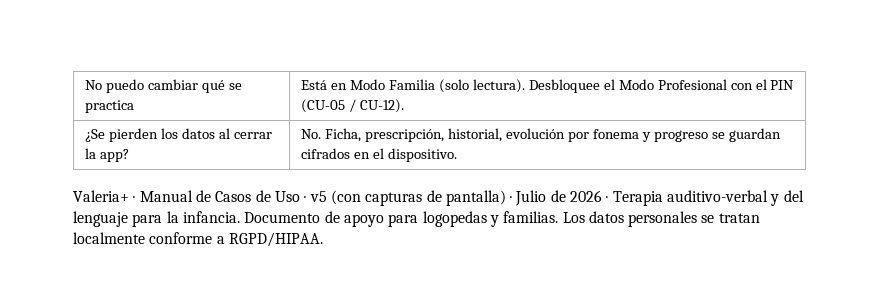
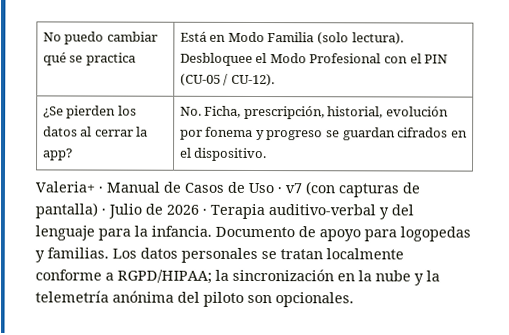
- Valeria+ · Manual de Casos de Uso · v5 (con capturas de pantalla) · Julio de 2026 · Terapia auditivo-verbal y del lenguaje para la infancia.
+ Valeria+ · Manual de Casos de Uso · v7 (con capturas de pantalla) · Julio de 2026 · Terapia auditivo-verbal y del lenguaje para la infancia.
- Los datos personales se tratan localmente conforme a RGPD/HIPAA.
+ Los datos personales se tratan localmente conforme a RGPD/HIPAA; la sincronización en la nube y la telemetría anónima del piloto son opcionales.

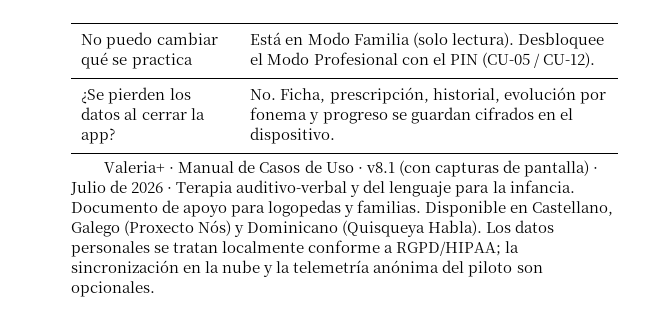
- Valeria+ · Manual de Casos de Uso · v7 (con capturas de pantalla) · Julio de 2026 · Terapia auditivo-verbal y del lenguaje para la infancia.
+ Valeria+ · Manual de Casos de Uso · v8.1 (con capturas de pantalla) · Julio de 2026 · Terapia auditivo-verbal y del lenguaje para la infancia.
+ Disponible en Castellano, Galego (Proxecto Nós) y Dominicano (Quisqueya Habla).

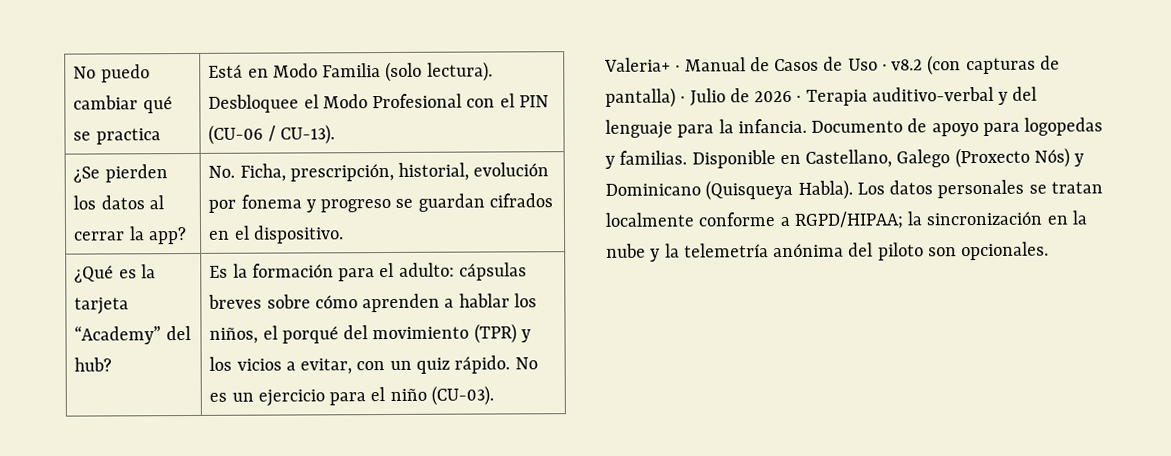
- No puedo cambiar qué se practica | Está en Modo Familia (solo lectura). Desbloquee el Modo Profesional con el PIN (CU-05 / CU-12).
+ No puedo cambiar qué se practica | Está en Modo Familia (solo lectura). Desbloquee el Modo Profesional con el PIN (CU-06 / CU-13).
+ ¿Qué es la tarjeta “Academy” del hub? | Es la formación para el adulto: cápsulas breves sobre cómo aprenden a hablar los niños, el porqué del movimiento (TPR) y los vicios a evitar, con un quiz rápido. No es un ejercicio para el niño (CU-03).
- Valeria+ · Manual de Casos de Uso · v8.1 (con capturas de pantalla) · Julio de 2026 · Terapia auditivo-verbal y del lenguaje para la infancia.
+ Valeria+ · Manual de Casos de Uso · v8.2 (con capturas de pantalla) · Julio de 2026 · Terapia auditivo-verbal y del lenguaje para la infancia.

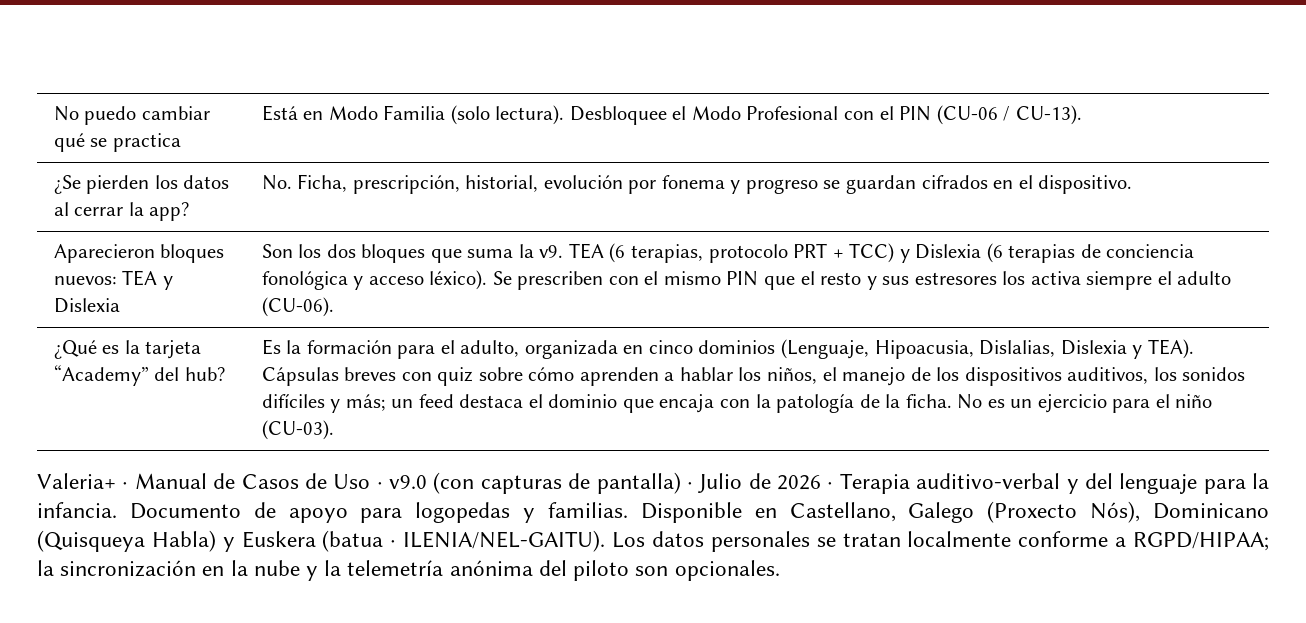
+ Aparecieron bloques nuevos: TEA y Dislexia | Son los dos bloques que suma la v9. TEA (6 terapias, protocolo PRT + TCC) y Dislexia (6 terapias de conciencia fonológica y acceso léxico). Se prescriben con el mismo PIN que el resto y sus estresores los activa siempre el adulto (CU-06).
- Es la formación para el adulto: cápsulas breves sobre cómo aprenden a hablar los niños, el porqué del movimiento (TPR) y los vicios a evitar, con un quiz rápido.
+ Es la formación para el adulto, organizada en cinco dominios (Lenguaje, Hipoacusia, Dislalias, Dislexia y TEA). Cápsulas breves con quiz sobre cómo aprenden a hablar los niños, el manejo de los dispositivos auditivos, los sonidos difíciles y más; un feed destaca el dominio que encaja con la patología de la ficha.
- Valeria+ · Manual de Casos de Uso · v8.2 (con capturas de pantalla) · Julio de 2026 · Terapia auditivo-verbal y del lenguaje para la infancia.
+ Valeria+ · Manual de Casos de Uso · v9.0 (con capturas de pantalla) · Julio de 2026 · Terapia auditivo-verbal y del lenguaje para la infancia.
- Disponible en Castellano, Galego (Proxecto Nós) y Dominicano (Quisqueya Habla).
+ Disponible en Castellano, Galego (Proxecto Nós), Dominicano (Quisqueya Habla) y Euskera (batua · ILENIA/NEL-GAITU).

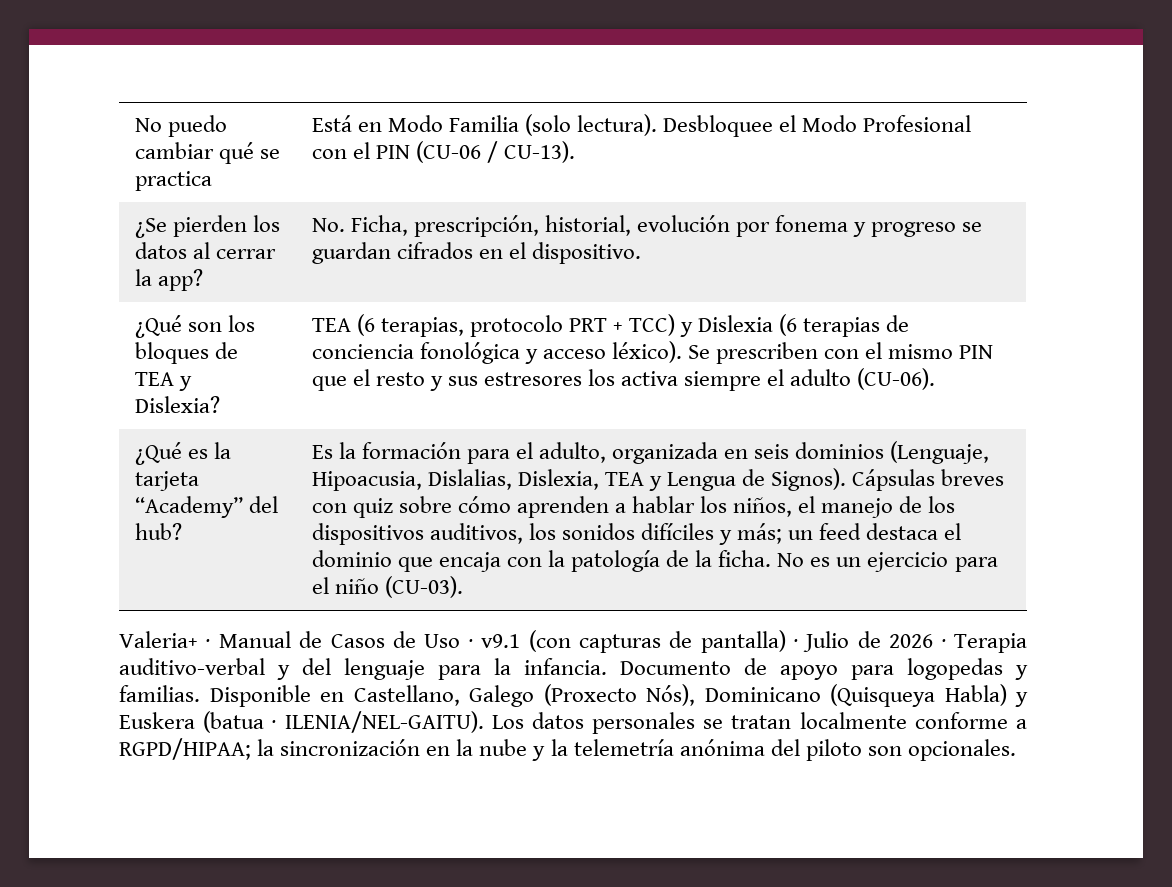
- Aparecieron bloques nuevos: TEA y Dislexia | Son los dos bloques que suma la v9. TEA (6 terapias, protocolo PRT + TCC) y Dislexia (6 terapias de conciencia fonológica y acceso léxico).
+ ¿Qué son los bloques de TEA y Dislexia? | TEA (6 terapias, protocolo PRT + TCC) y Dislexia (6 terapias de conciencia fonológica y acceso léxico).
- Es la formación para el adulto, organizada en cinco dominios (Lenguaje, Hipoacusia, Dislalias, Dislexia y TEA).
+ Es la formación para el adulto, organizada en seis dominios (Lenguaje, Hipoacusia, Dislalias, Dislexia, TEA y Lengua de Signos).
- Valeria+ · Manual de Casos de Uso · v9.0 (con capturas de pantalla) · Julio de 2026 · Terapia auditivo-verbal y del lenguaje para la infancia.
+ Valeria+ · Manual de Casos de Uso · v9.1 (con capturas de pantalla) · Julio de 2026 · Terapia auditivo-verbal y del lenguaje para la infancia.

